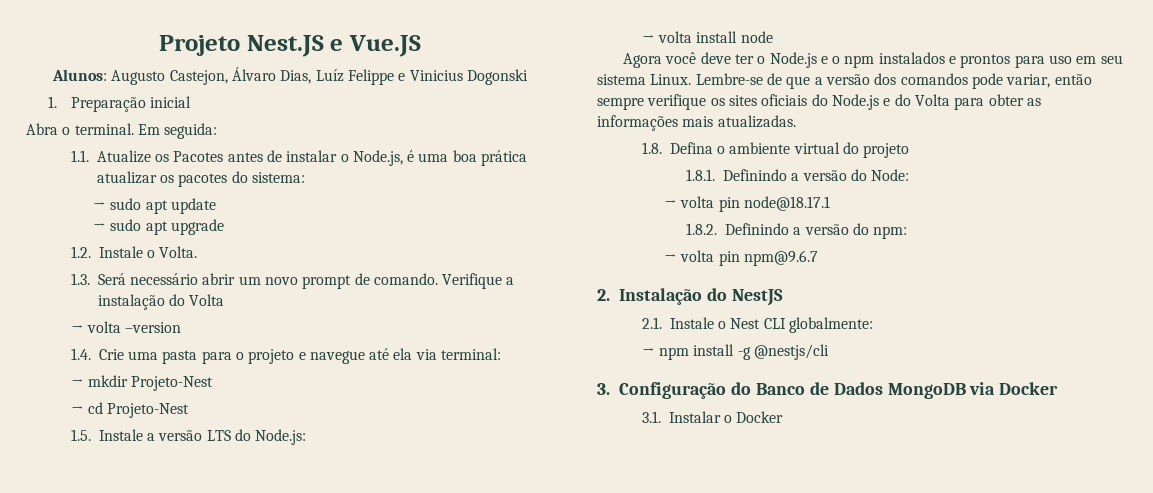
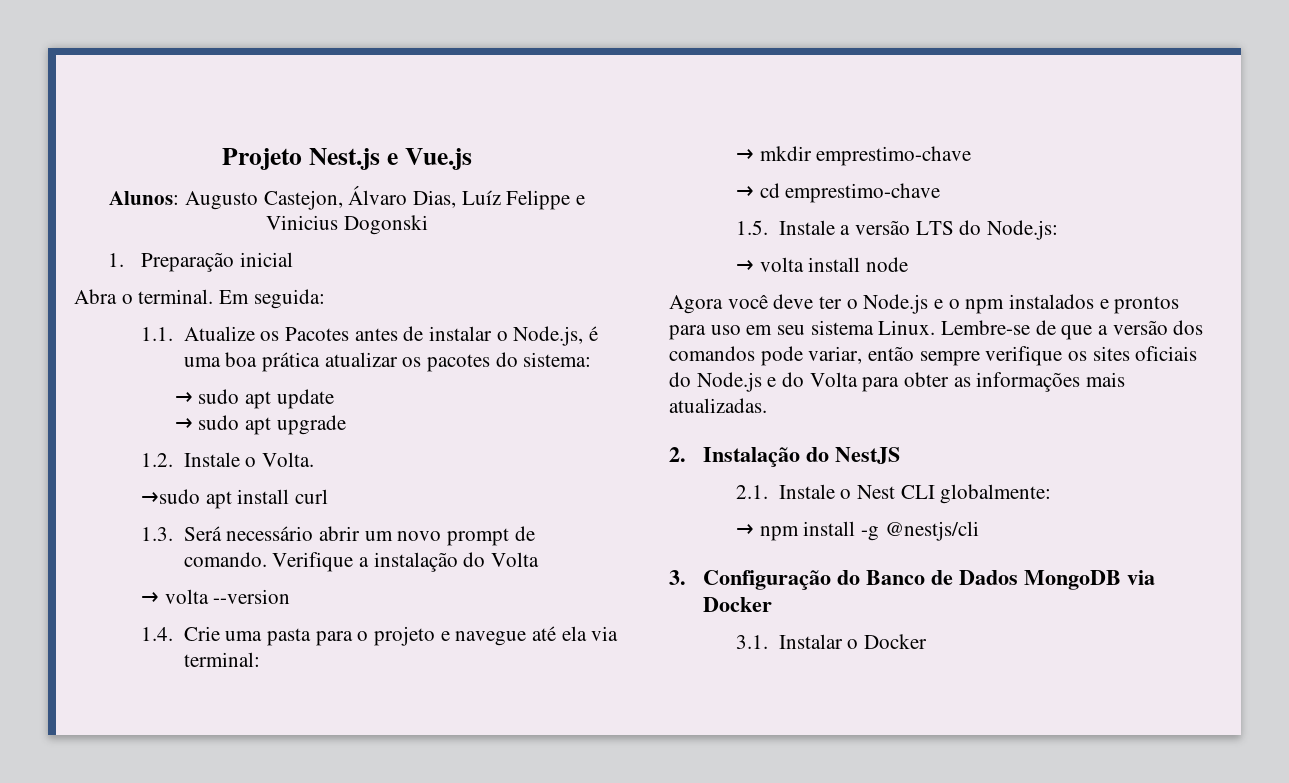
- Projeto Nest.JS e Vue.JS
+ Projeto Nest.js e Vue.js
+ →sudo apt install curl
- → volta –version
+ → volta --version
- → mkdir Projeto-Nest
+ → mkdir emprestimo-chave
- → cd Projeto-Nest
+ → cd emprestimo-chave
- 1.8. Defina o ambiente virtual do projeto
- 1.8.1. Definindo a versão do Node:
- → volta pin node@18.17.1
- 1.8.2. Definindo a versão do npm:
- → volta pin npm@9.6.7

